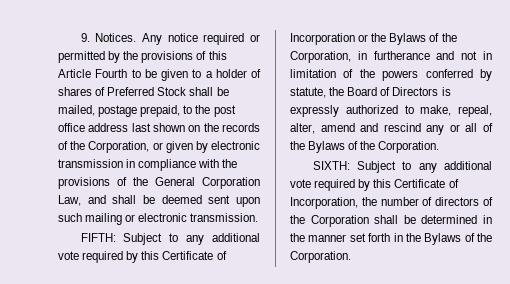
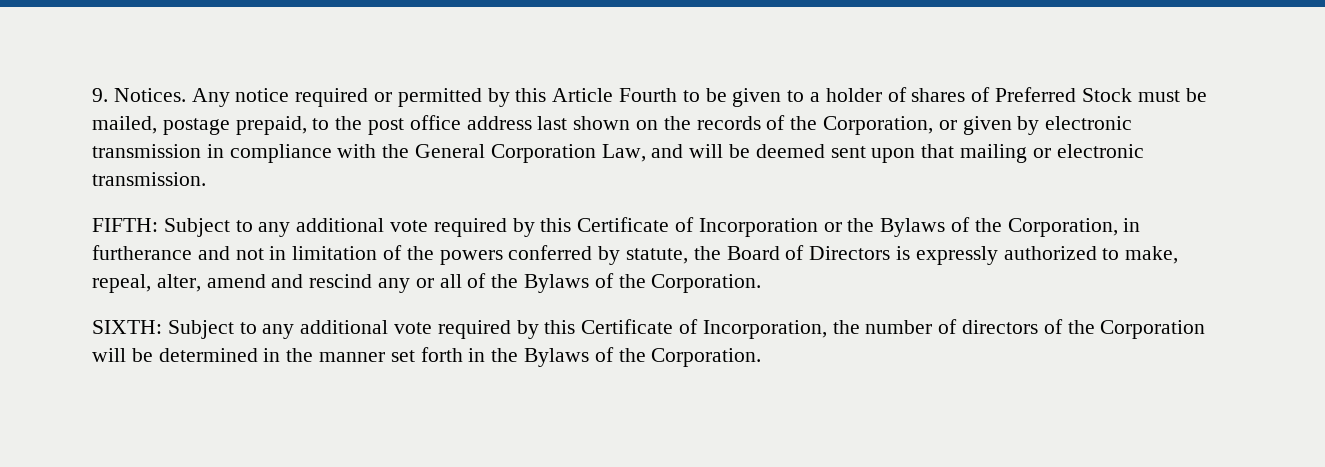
- Any notice required or permitted by the provisions of this Article Fourth to be given to a holder of shares of Preferred Stock shall be mailed, postage prepaid, to the post office address last shown on the records of the Corporation, or given by electronic transmission in compliance with the provisions of the General Corporation Law, and shall be deemed sent upon such mailing or electronic transmission.
+ Any notice required or permitted by this Article Fourth to be given to a holder of shares of Preferred Stock must be mailed, postage prepaid, to the post office address last shown on the records of the Corporation, or given by electronic transmission in compliance with the General Corporation Law, and will be deemed sent upon that mailing or electronic transmission.
- SIXTH: Subject to any additional vote required by this Certificate of Incorporation, the number of directors of the Corporation shall be determined in the manner set forth in the Bylaws of the Corporation.
+ SIXTH: Subject to any additional vote required by this Certificate of Incorporation, the number of directors of the Corporation will be determined in the manner set forth in the Bylaws of the Corporation.

